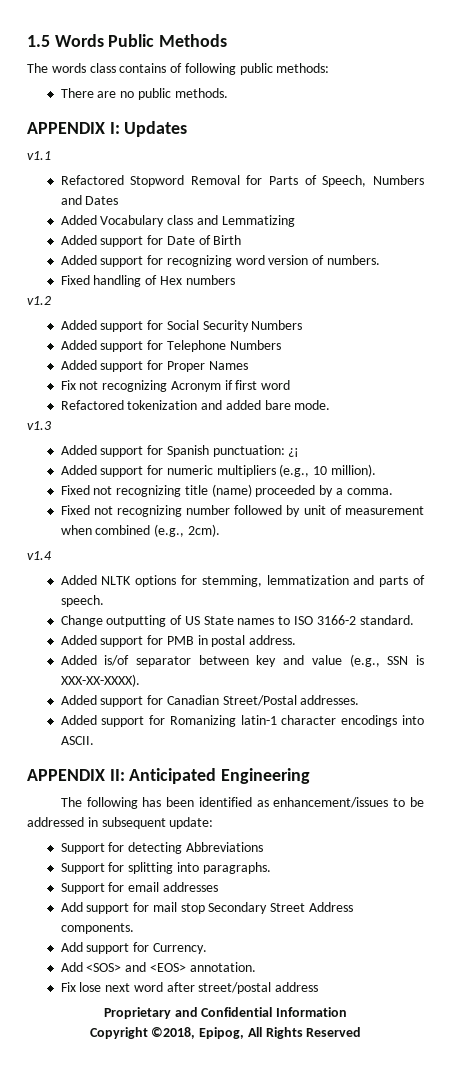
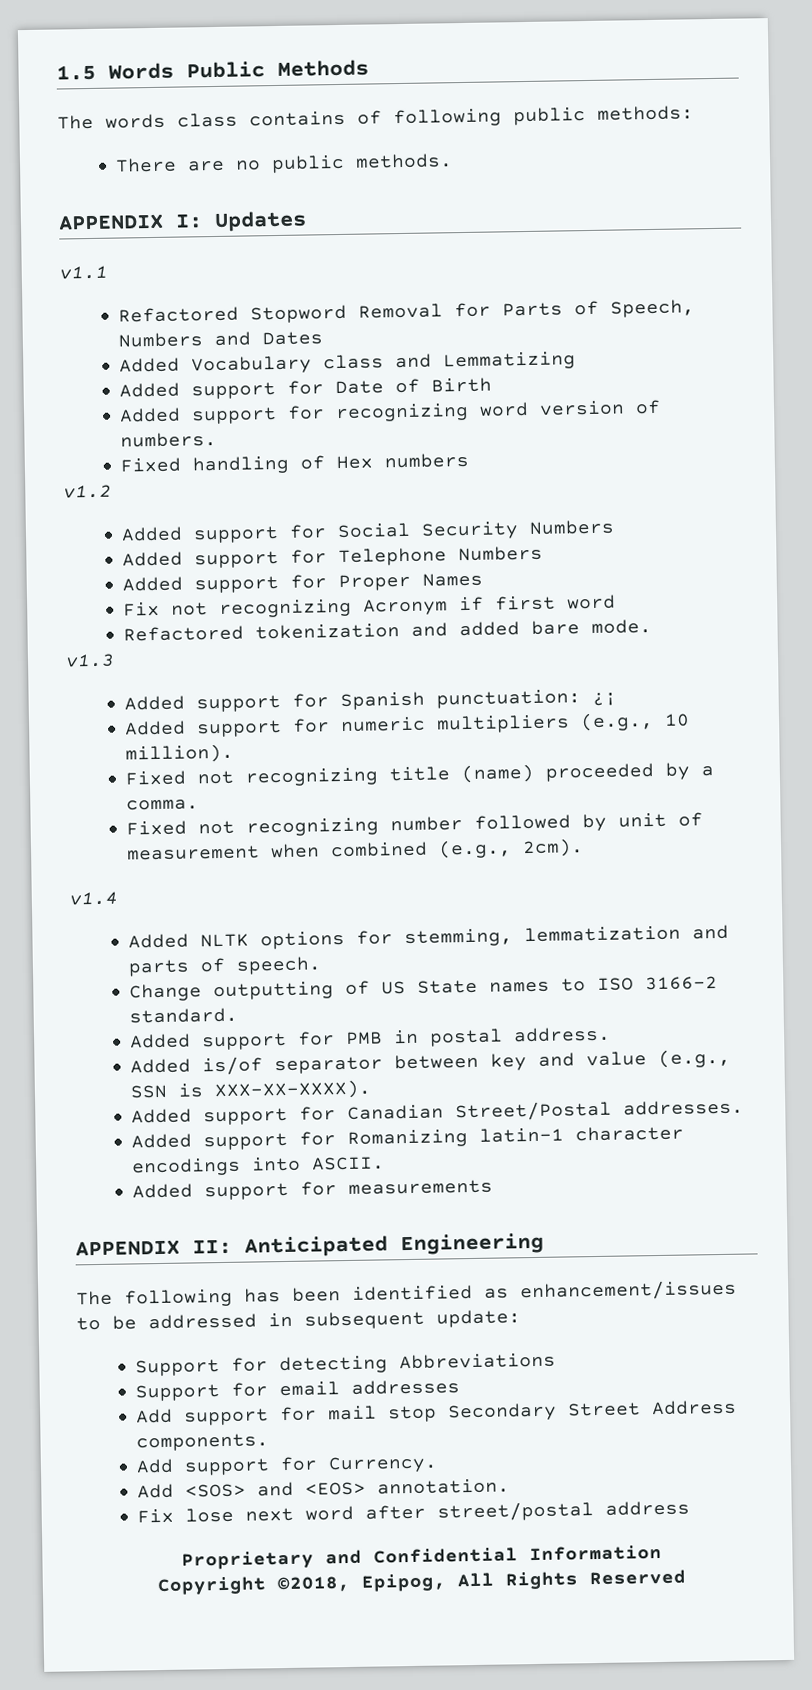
+ Added support for measurements
- Support for splitting into paragraphs.

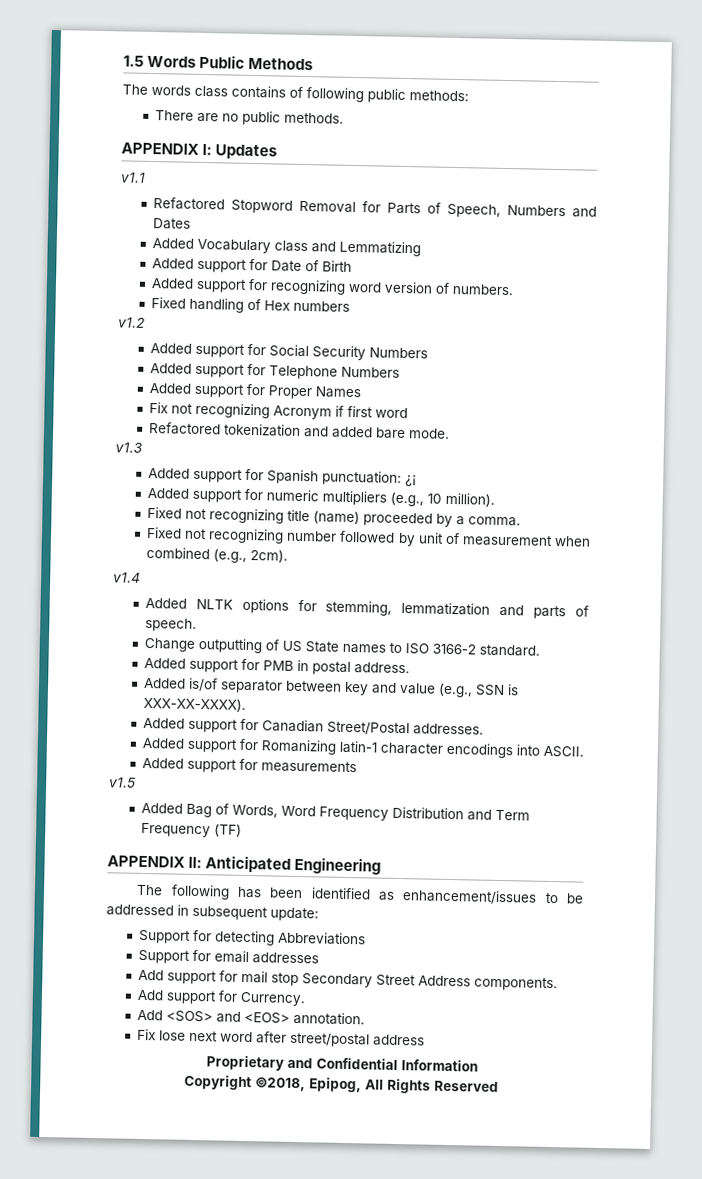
+ v1.5
+ Added Bag of Words, Word Frequency Distribution and Term Frequency (TF)

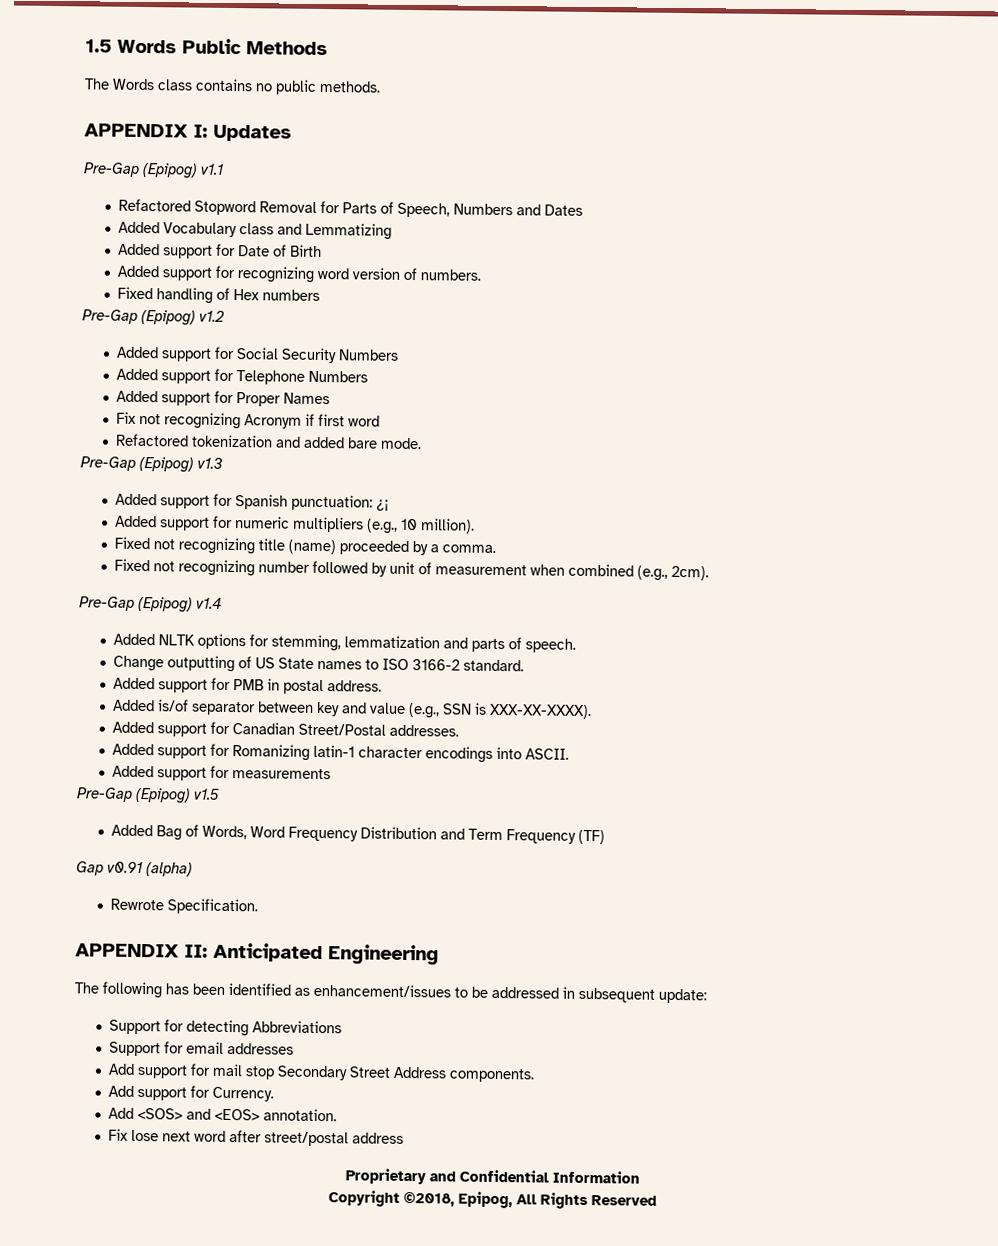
- The words class contains of following public methods:
- There are no public methods.
+ The Words class contains no public methods.
- v1.1
+ Pre-Gap (Epipog) v1.1
- v1.2
+ Pre-Gap (Epipog) v1.2
- v1.3
+ Pre-Gap (Epipog) v1.3
- v1.4
+ Pre-Gap (Epipog) v1.4
- v1.5
+ Pre-Gap (Epipog) v1.5
+ Gap v0.91 (alpha)
+ Rewrote Specification.

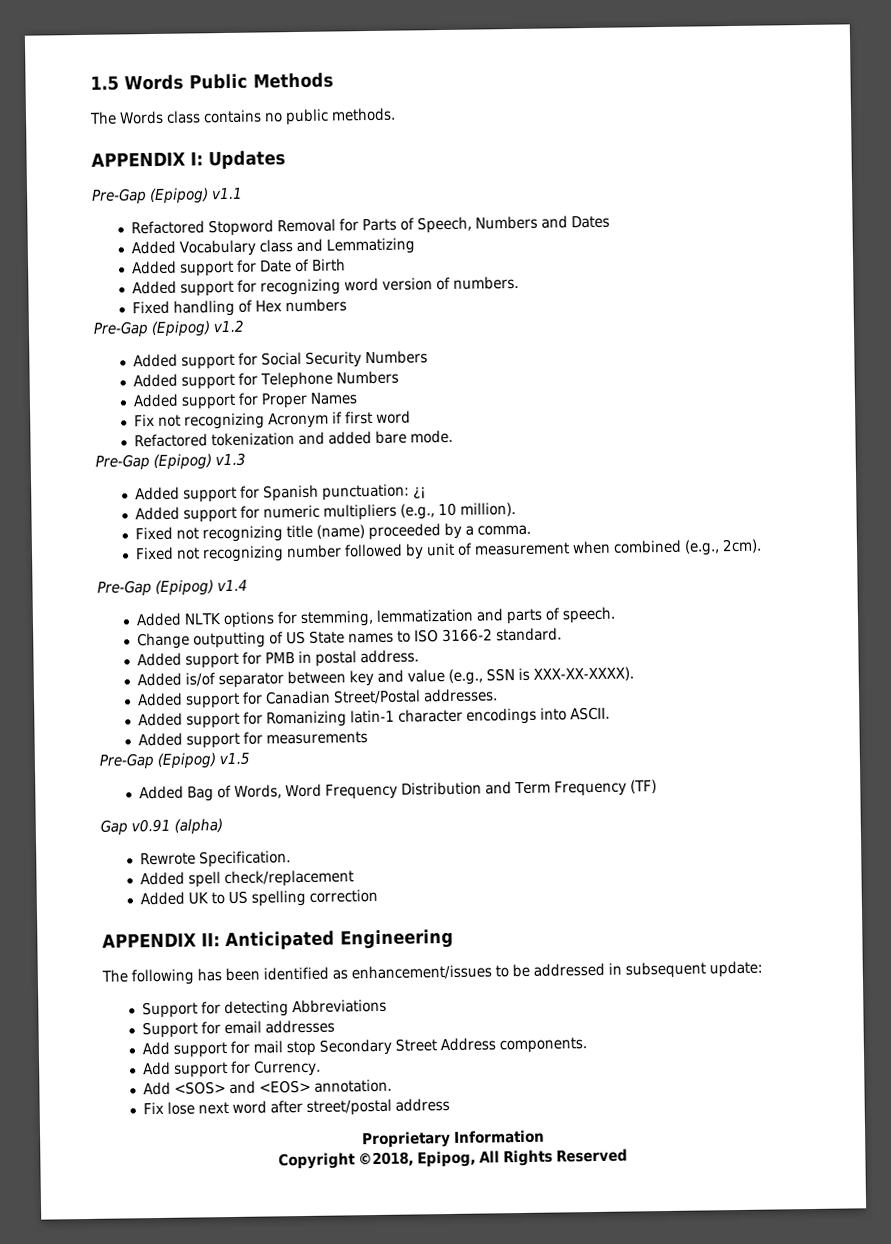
+ Added spell check/replacement
+ Added UK to US spelling correction
- Proprietary and Confidential Information
+ Proprietary Information

